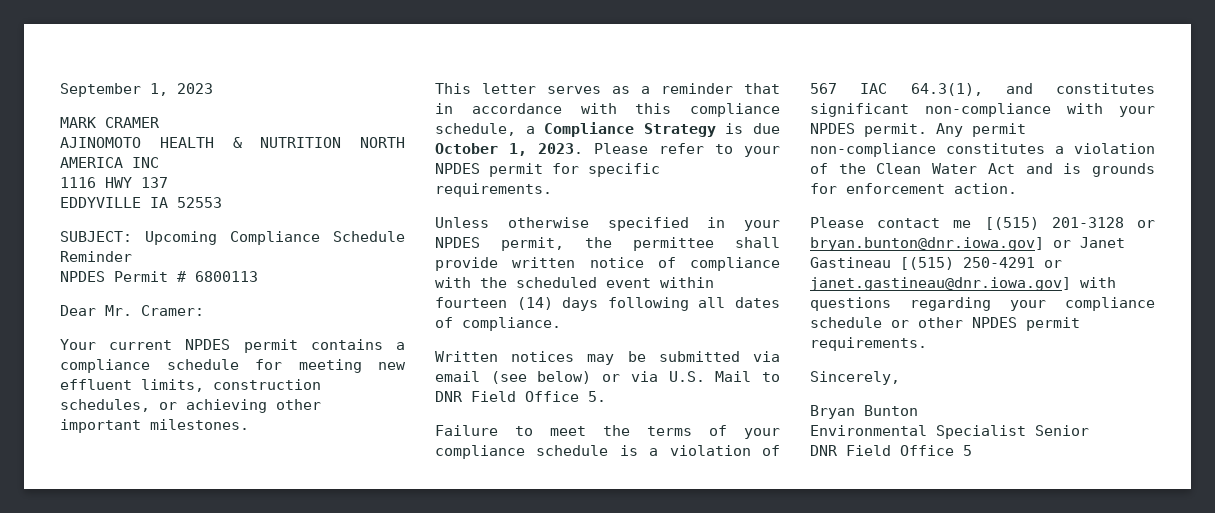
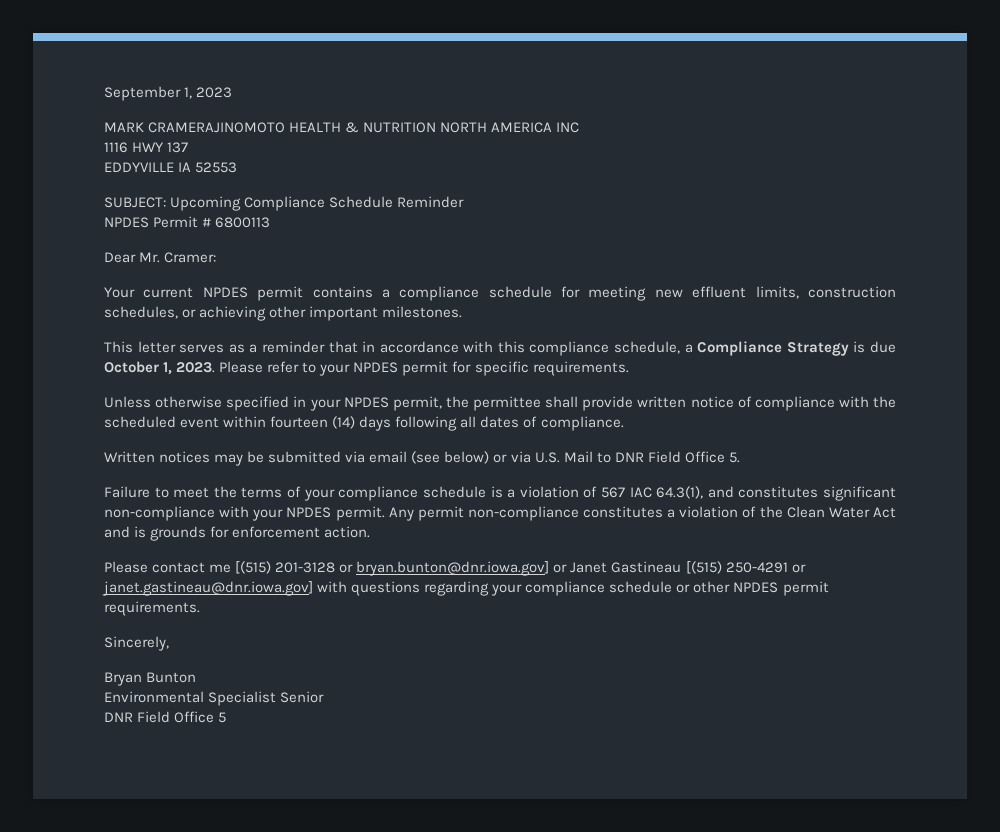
- MARK CRAMER
- AJINOMOTO HEALTH & NUTRITION NORTH AMERICA INC
+ MARK CRAMERAJINOMOTO HEALTH & NUTRITION NORTH AMERICA INC

